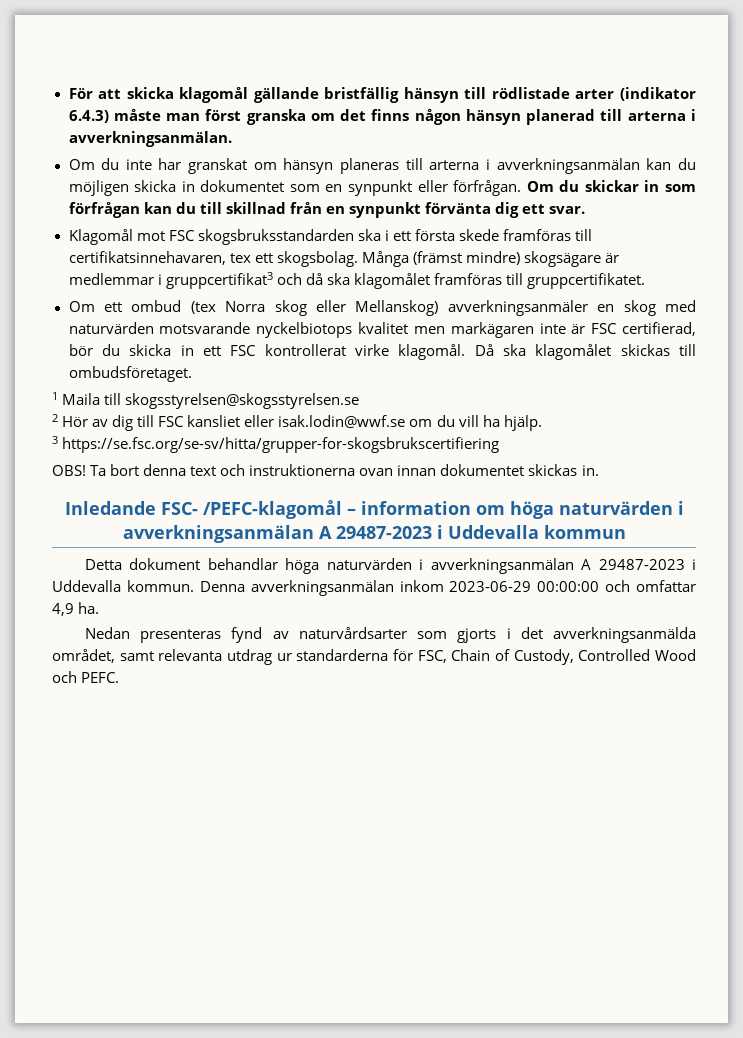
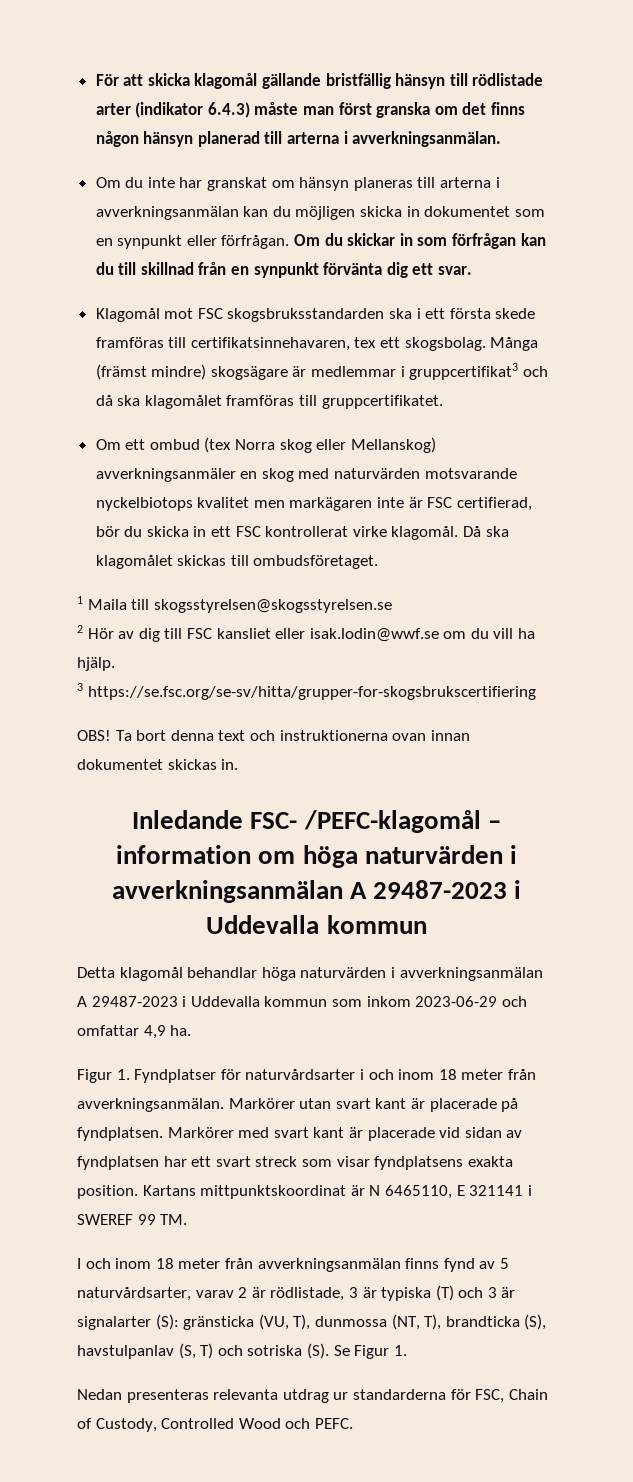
- Detta dokument behandlar höga naturvärden i avverkningsanmälan A 29487-2023 i Uddevalla kommun. Denna avverkningsanmälan inkom 2023-06-29 00:00:00 och omfattar 4,9 ha.
+ Detta klagomål behandlar höga naturvärden i avverkningsanmälan A 29487-2023 i Uddevalla kommun som inkom 2023-06-29 och omfattar 4,9 ha.
- Nedan presenteras fynd av naturvårdsarter som gjorts i det avverkningsanmälda området, samt relevanta utdrag ur standarderna för FSC, Chain of Custody, Controlled Wood och PEFC.
+ Figur 1. Fyndplatser för naturvårdsarter i och inom 18 meter från avverkningsanmälan. Markörer utan svart kant är placerade på fyndplatsen. Markörer med svart kant är placerade vid sidan av fyndplatsen har ett svart streck som visar fyndplatsens exakta position. Kartans mittpunktskoordinat är N 6465110, E 321141 i SWEREF 99 TM.
+ I och inom 18 meter från avverkningsanmälan finns fynd av 5 naturvårdsarter, varav 2 är rödlistade, 3 är typiska (T) och 3 är signalarter (S): gränsticka (VU, T), dunmossa (NT, T), brandticka (S), havstulpanlav (S, T) och sotriska (S). Se Figur 1.
+ Nedan presenteras relevanta utdrag ur standarderna för FSC, Chain of Custody, Controlled Wood och PEFC.

